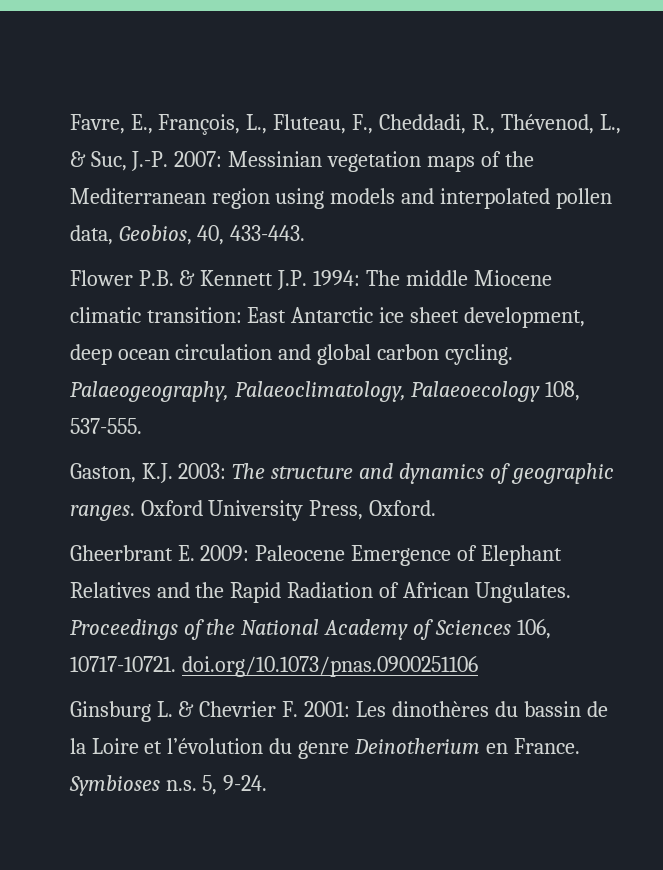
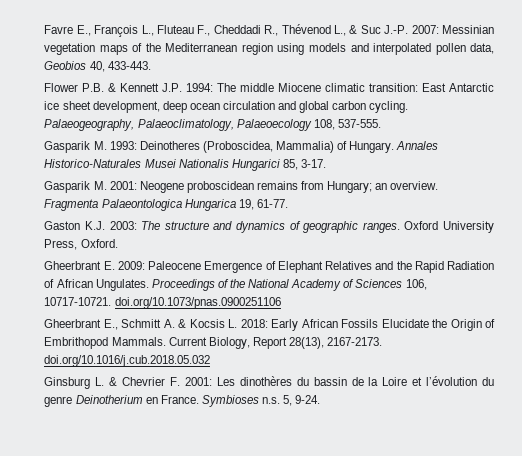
- Favre, E., François, L., Fluteau, F., Cheddadi, R., Thévenod, L., & Suc, J.-P. 2007: Messinian vegetation maps of the Mediterranean region using models and interpolated pollen data, Geobios, 40, 433-443.
+ Favre E., François L., Fluteau F., Cheddadi R., Thévenod L., & Suc J.-P. 2007: Messinian vegetation maps of the Mediterranean region using models and interpolated pollen data, Geobios 40, 433-443.
- Gaston, K.J. 2003: The structure and dynamics of geographic ranges.
+ Gasparik M. 1993: Deinotheres (Proboscidea, Mammalia) of Hungary. Annales Historico-Naturales Musei Nationalis Hungarici 85, 3-17.
+ Gasparik M. 2001: Neogene proboscidean remains from Hungary; an overview. Fragmenta Palaeontologica Hungarica 19, 61-77.
+ Gaston K.J. 2003: The structure and dynamics of geographic ranges.
+ Gheerbrant E., Schmitt A. & Kocsis L. 2018: Early African Fossils Elucidate the Origin of Embrithopod Mammals. Current Biology, Report 28(13), 2167-2173. doi.org/10.1016/j.cub.2018.05.032

